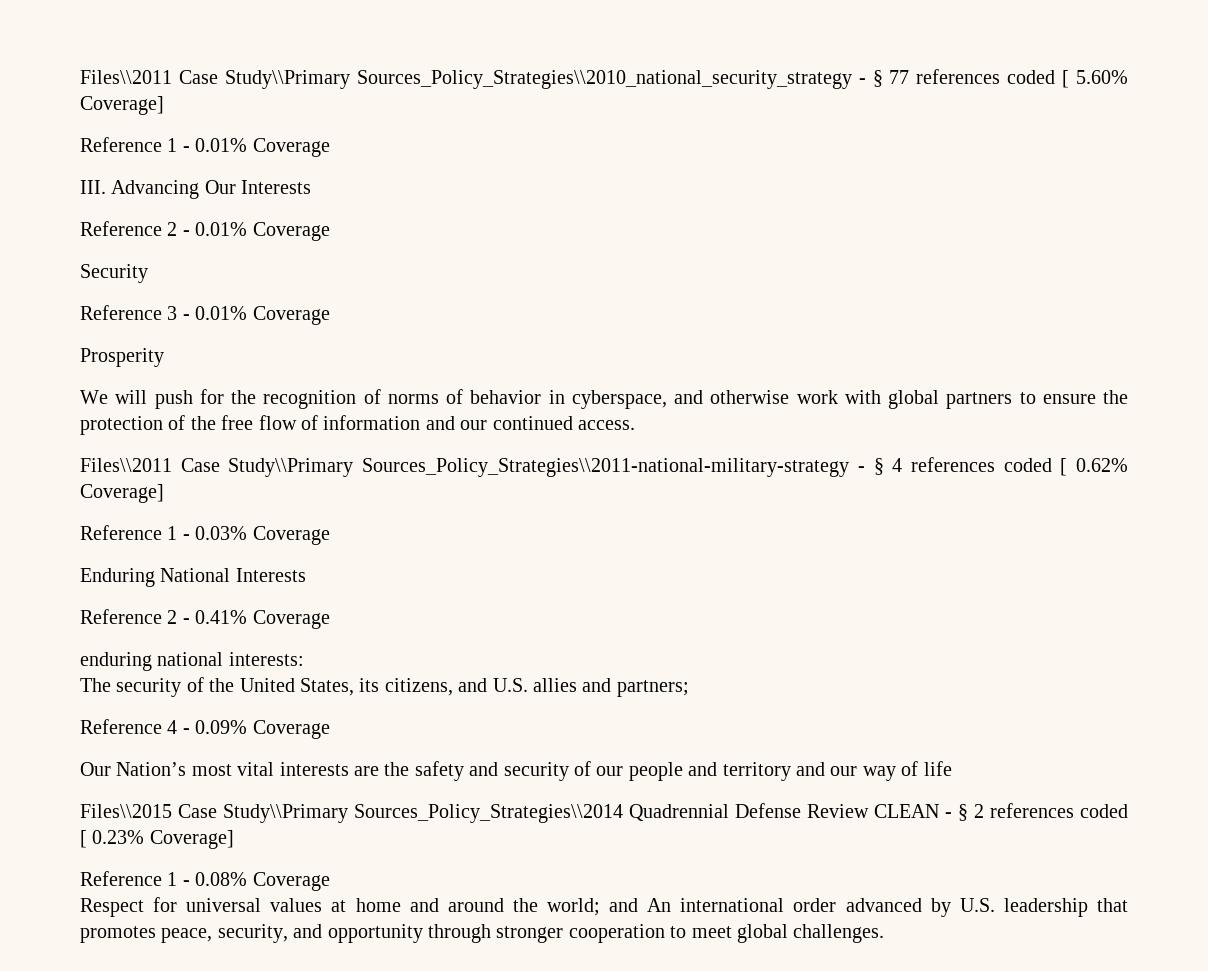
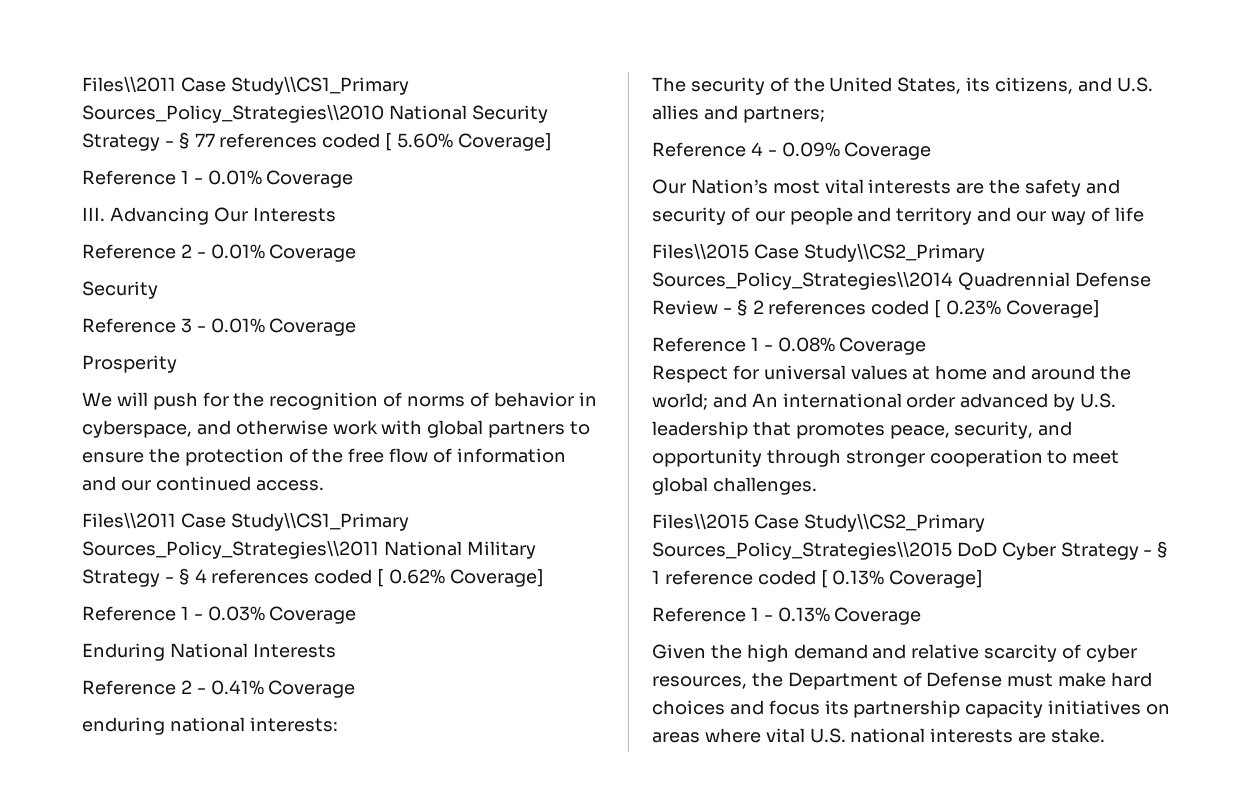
- Files\\2011 Case Study\\Primary Sources_Policy_Strategies\\2010_national_security_strategy - § 77 references coded [ 5.60% Coverage]
+ Files\\2011 Case Study\\CS1_Primary Sources_Policy_Strategies\\2010 National Security Strategy - § 77 references coded [ 5.60% Coverage]
- Files\\2011 Case Study\\Primary Sources_Policy_Strategies\\2011-national-military-strategy - § 4 references coded [ 0.62% Coverage]
+ Files\\2011 Case Study\\CS1_Primary Sources_Policy_Strategies\\2011 National Military Strategy - § 4 references coded [ 0.62% Coverage]
- Files\\2015 Case Study\\Primary Sources_Policy_Strategies\\2014 Quadrennial Defense Review CLEAN - § 2 references coded [ 0.23% Coverage]
+ Files\\2015 Case Study\\CS2_Primary Sources_Policy_Strategies\\2014 Quadrennial Defense Review - § 2 references coded [ 0.23% Coverage]
+ Files\\2015 Case Study\\CS2_Primary Sources_Policy_Strategies\\2015 DoD Cyber Strategy - § 1 reference coded [ 0.13% Coverage]
+ Reference 1 - 0.13% Coverage
+ Given the high demand and relative scarcity of cyber resources, the Department of Defense must make hard choices and focus its partnership capacity initiatives on areas where vital U.S. national interests are stake.

